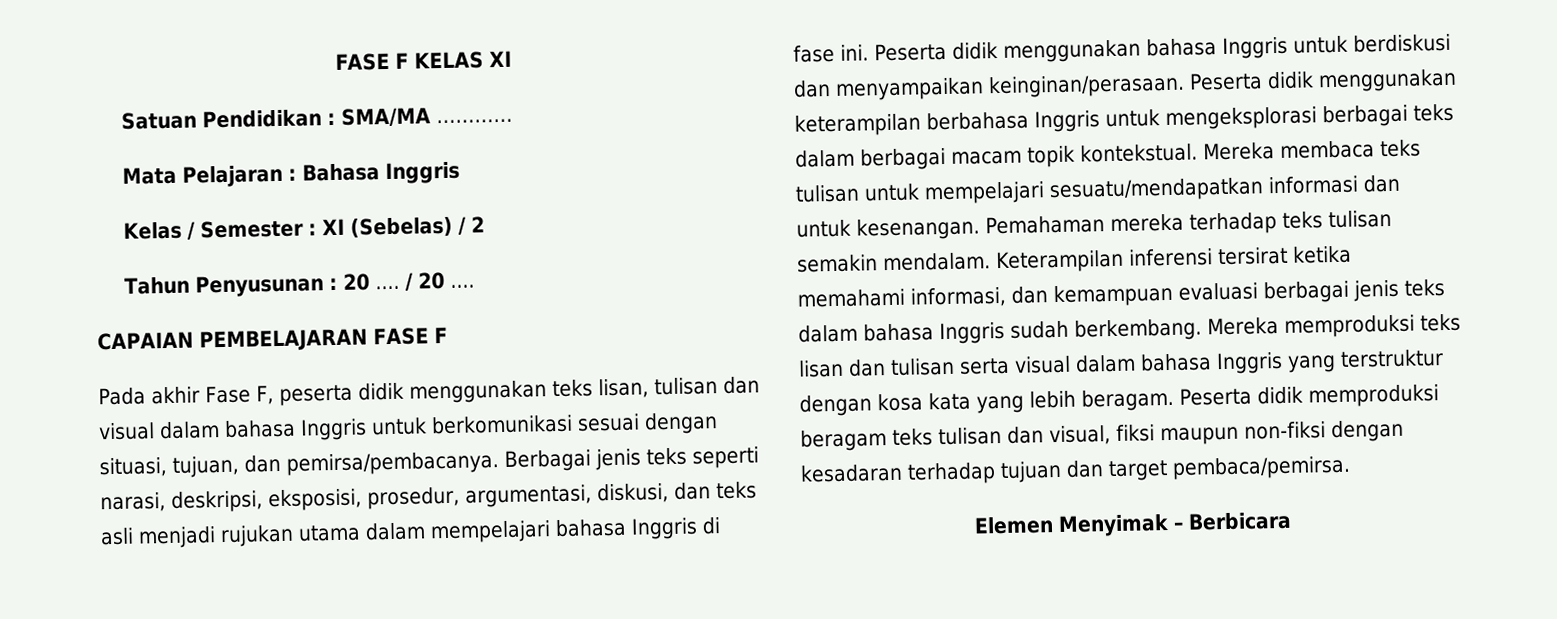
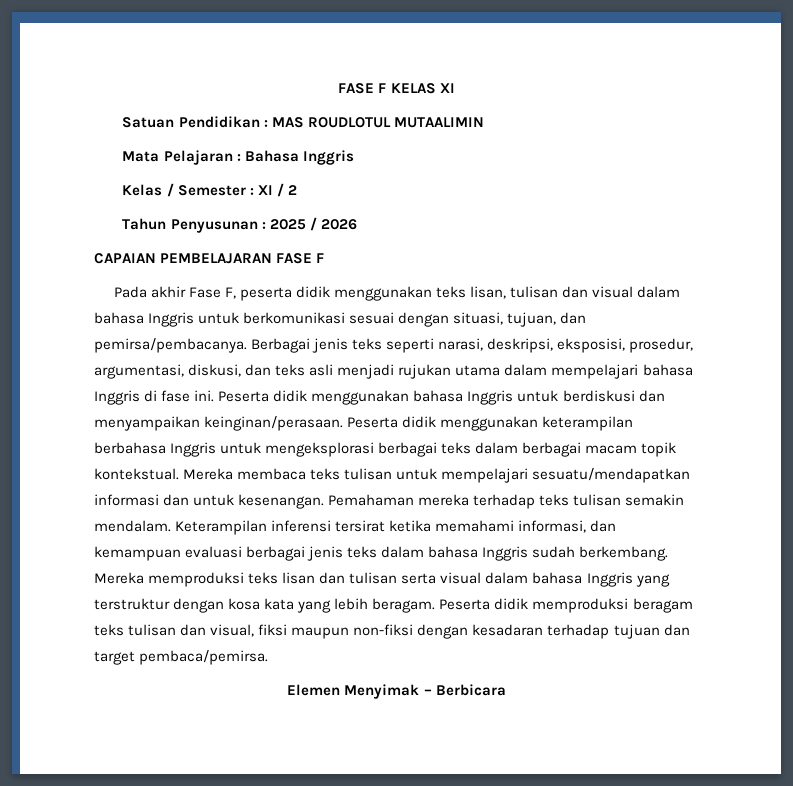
- Satuan Pendidikan : SMA/MA …………
+ Satuan Pendidikan : MAS ROUDLOTUL MUTAALIMIN
- Kelas / Semester : XI (Sebelas) / 2
+ Kelas / Semester : XI / 2
- Tahun Penyusunan : 20 .... / 20 ....
+ Tahun Penyusunan : 2025 / 2026

